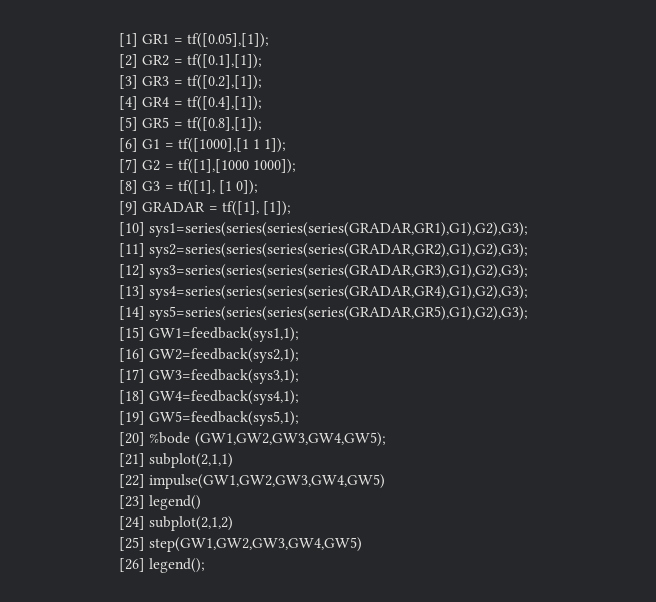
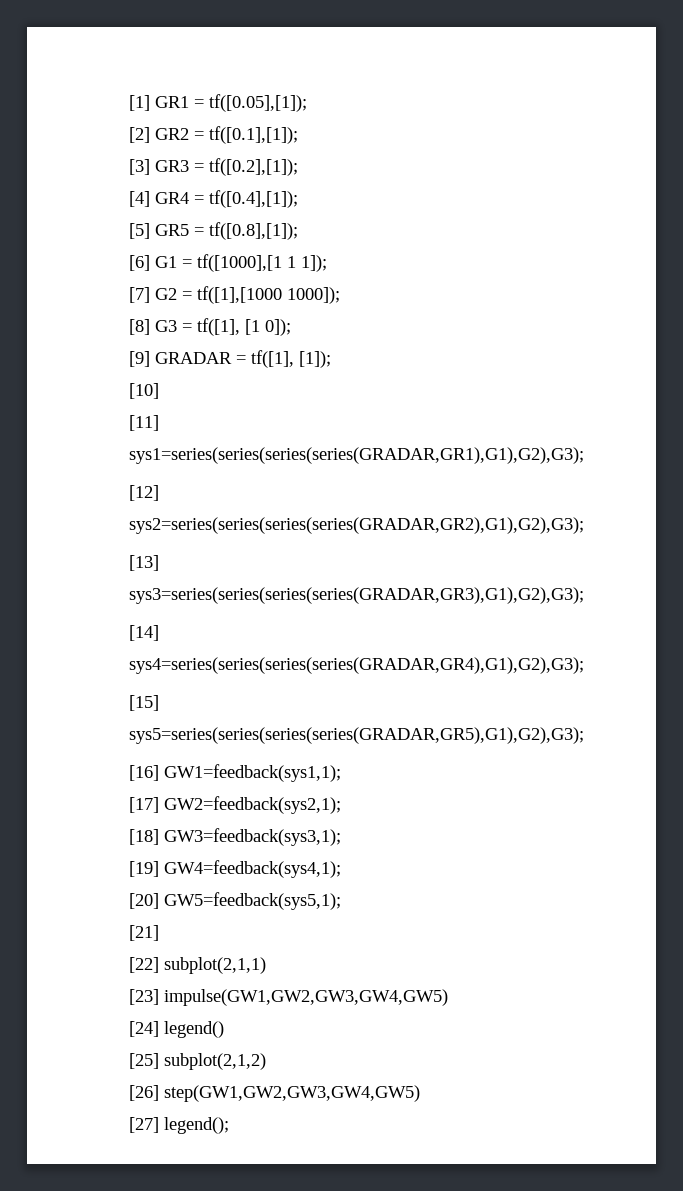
- [10] sys1=series(series(series(series(GRADAR,GR1),G1),G2),G3);
+ [10]
+ [11] sys1=series(series(series(series(GRADAR,GR1),G1),G2),G3);
- [11] sys2=series(series(series(series(GRADAR,GR2),G1),G2),G3);
+ [12] sys2=series(series(series(series(GRADAR,GR2),G1),G2),G3);
- [12] sys3=series(series(series(series(GRADAR,GR3),G1),G2),G3);
+ [13] sys3=series(series(series(series(GRADAR,GR3),G1),G2),G3);
- [13] sys4=series(series(series(series(GRADAR,GR4),G1),G2),G3);
+ [14] sys4=series(series(series(series(GRADAR,GR4),G1),G2),G3);
- [14] sys5=series(series(series(series(GRADAR,GR5),G1),G2),G3);
+ [15] sys5=series(series(series(series(GRADAR,GR5),G1),G2),G3);
- [15] GW1=feedback(sys1,1);
+ [16] GW1=feedback(sys1,1);
- [16] GW2=feedback(sys2,1);
+ [17] GW2=feedback(sys2,1);
- [17] GW3=feedback(sys3,1);
+ [18] GW3=feedback(sys3,1);
- [18] GW4=feedback(sys4,1);
+ [19] GW4=feedback(sys4,1);
- [19] GW5=feedback(sys5,1);
+ [20] GW5=feedback(sys5,1);
- [20] %bode (GW1,GW2,GW3,GW4,GW5);
- [21] subplot(2,1,1)
+ [21]
+ [22] subplot(2,1,1)
- [22] impulse(GW1,GW2,GW3,GW4,GW5)
+ [23] impulse(GW1,GW2,GW3,GW4,GW5)
- [23] legend()
+ [24] legend()
- [24] subplot(2,1,2)
+ [25] subplot(2,1,2)
- [25] step(GW1,GW2,GW3,GW4,GW5)
+ [26] step(GW1,GW2,GW3,GW4,GW5)
- [26] legend();
+ [27] legend();

